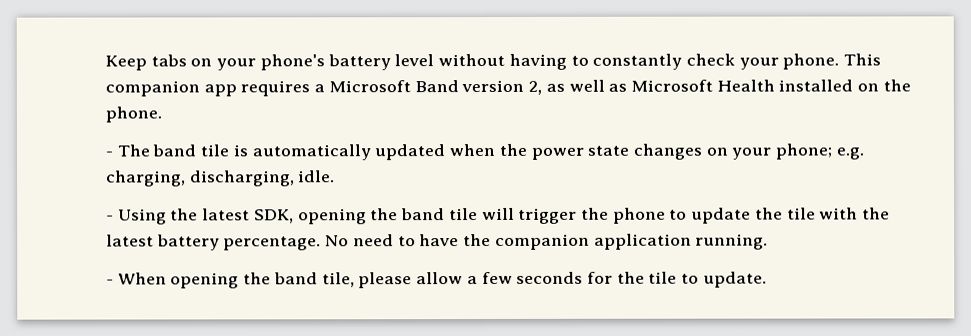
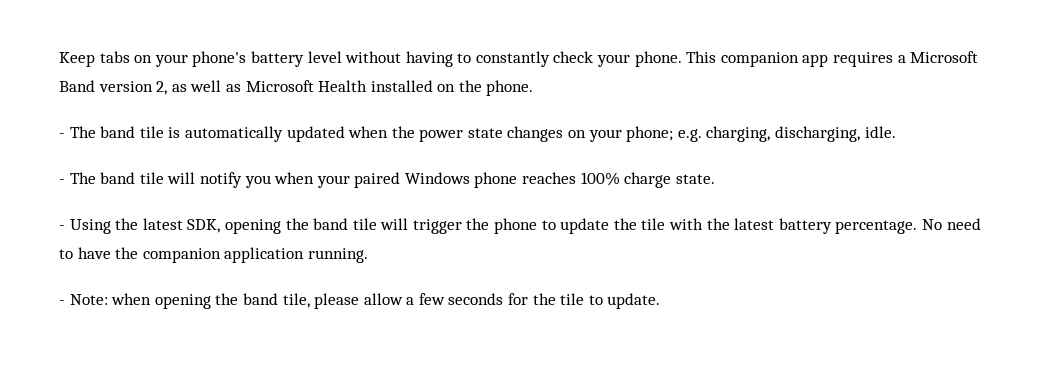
+ - The band tile will notify you when your paired Windows phone reaches 100% charge state.
- - When opening the band tile, please allow a few seconds for the tile to update.
+ - Note: when opening the band tile, please allow a few seconds for the tile to update.

